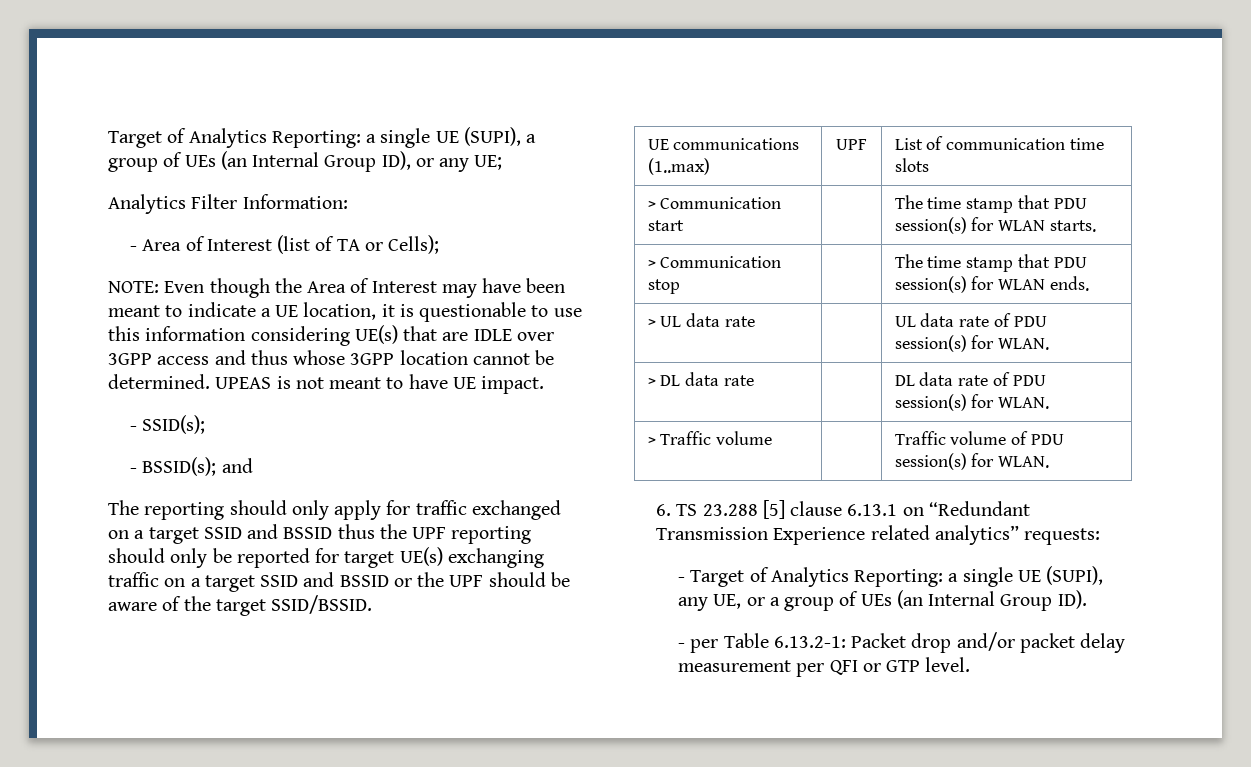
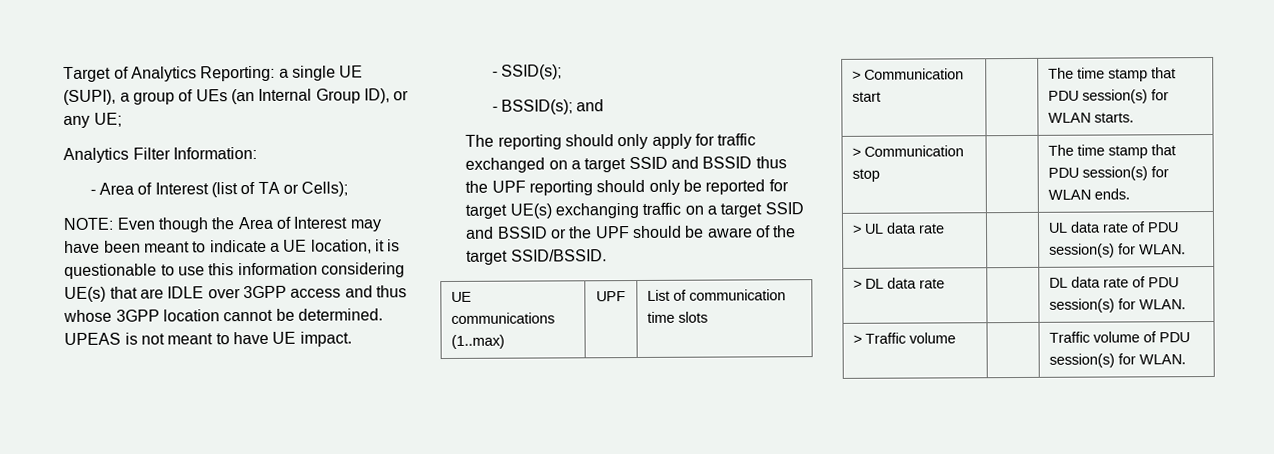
- 6. TS 23.288 [5] clause 6.13.1 on “Redundant Transmission Experience related analytics” requests:
- - Target of Analytics Reporting: a single UE (SUPI), any UE, or a group of UEs (an Internal Group ID).
- - per Table 6.13.2-1: Packet drop and/or packet delay measurement per QFI or GTP level.

